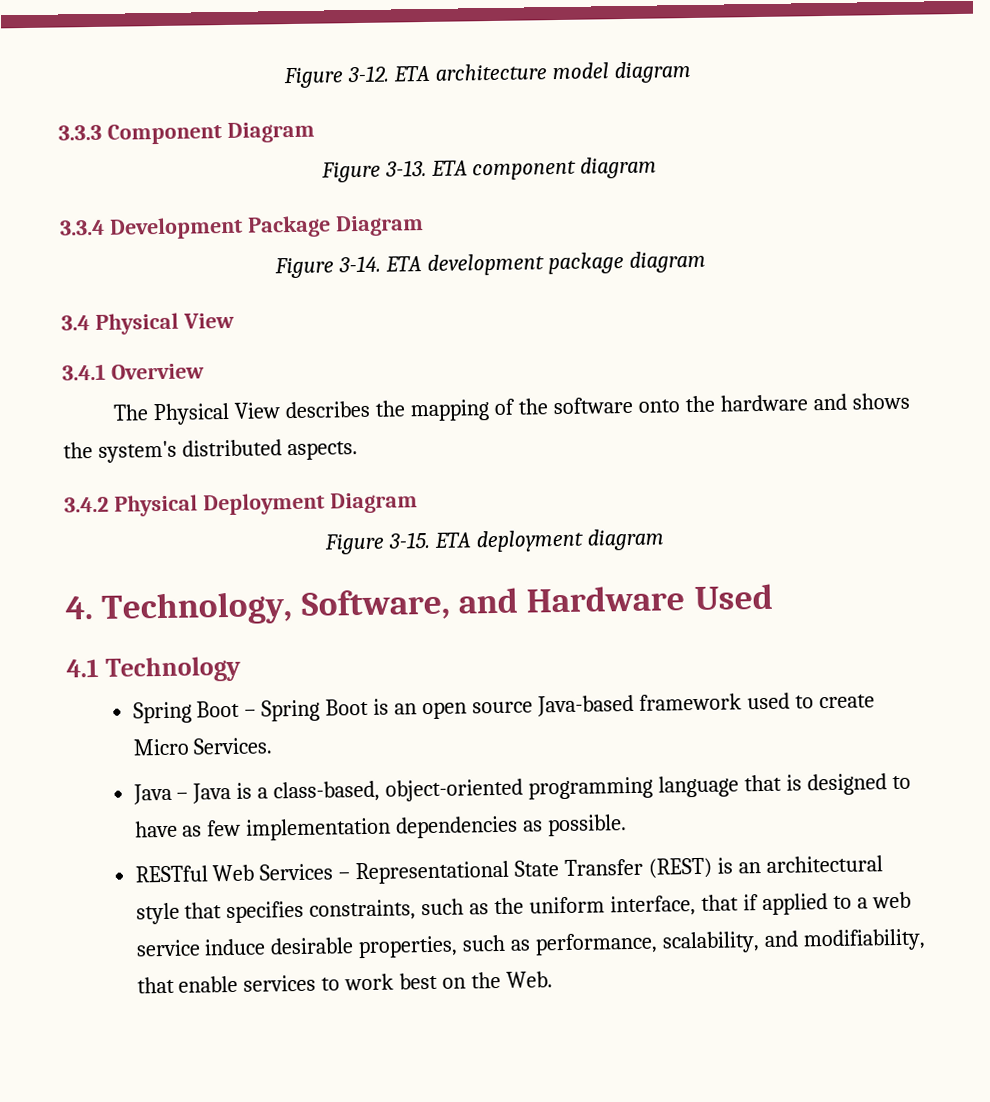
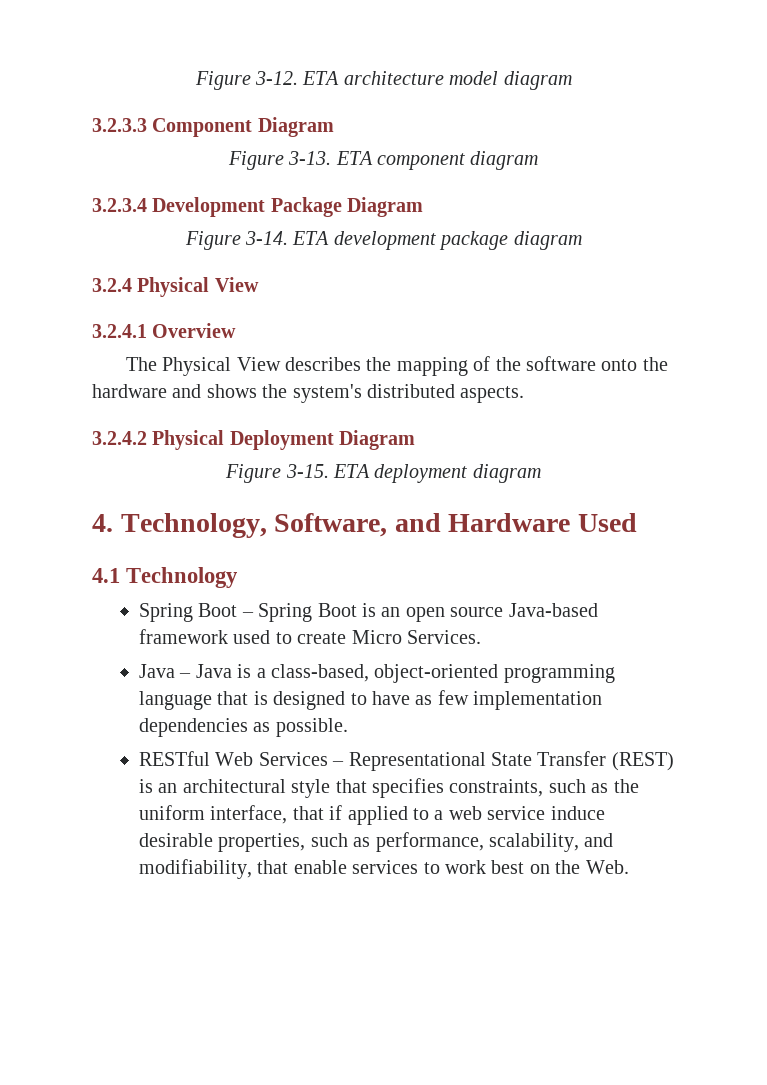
- 3.3.3 Component Diagram
+ 3.2.3.3 Component Diagram
- 3.3.4 Development Package Diagram
+ 3.2.3.4 Development Package Diagram
- 3.4 Physical View
+ 3.2.4 Physical View
- 3.4.1 Overview
+ 3.2.4.1 Overview
- 3.4.2 Physical Deployment Diagram
+ 3.2.4.2 Physical Deployment Diagram

